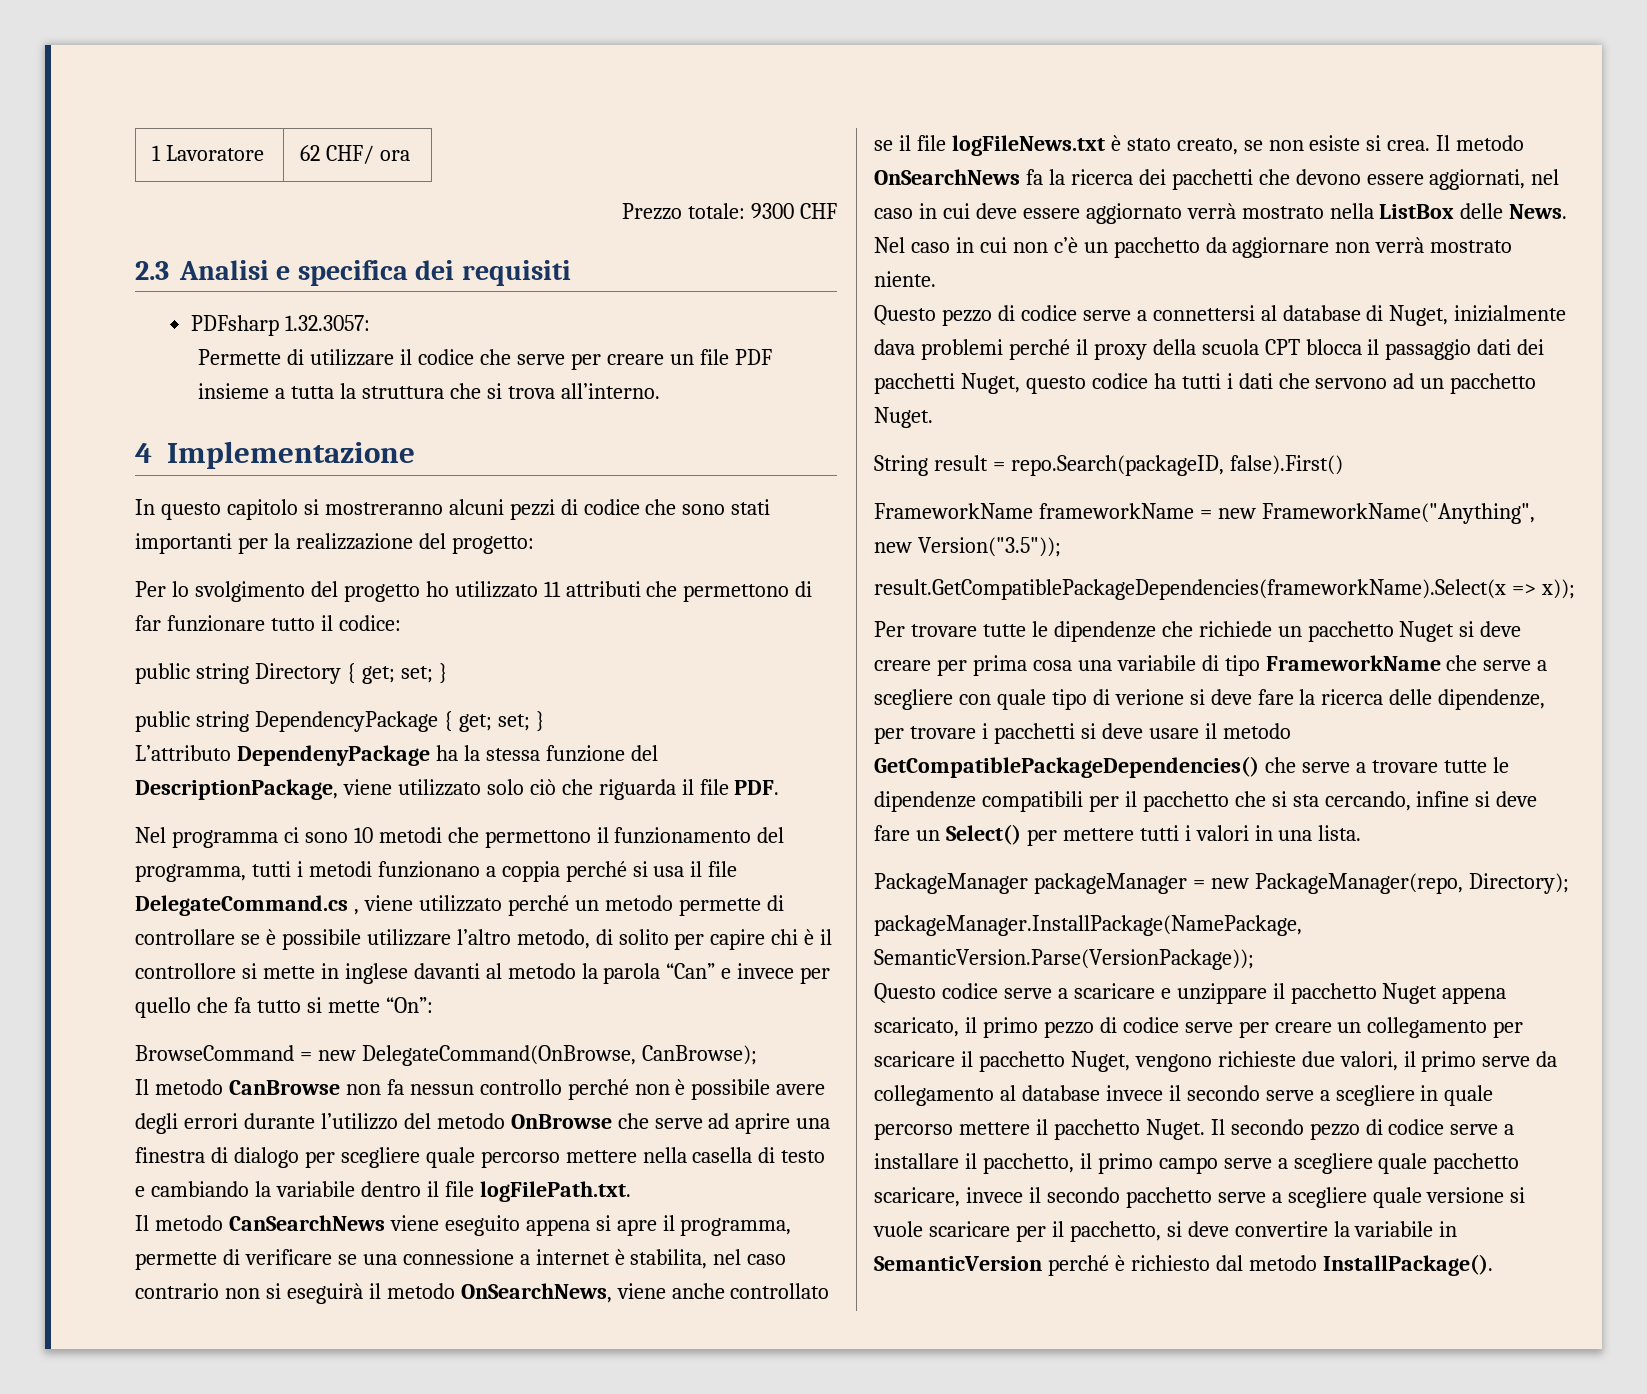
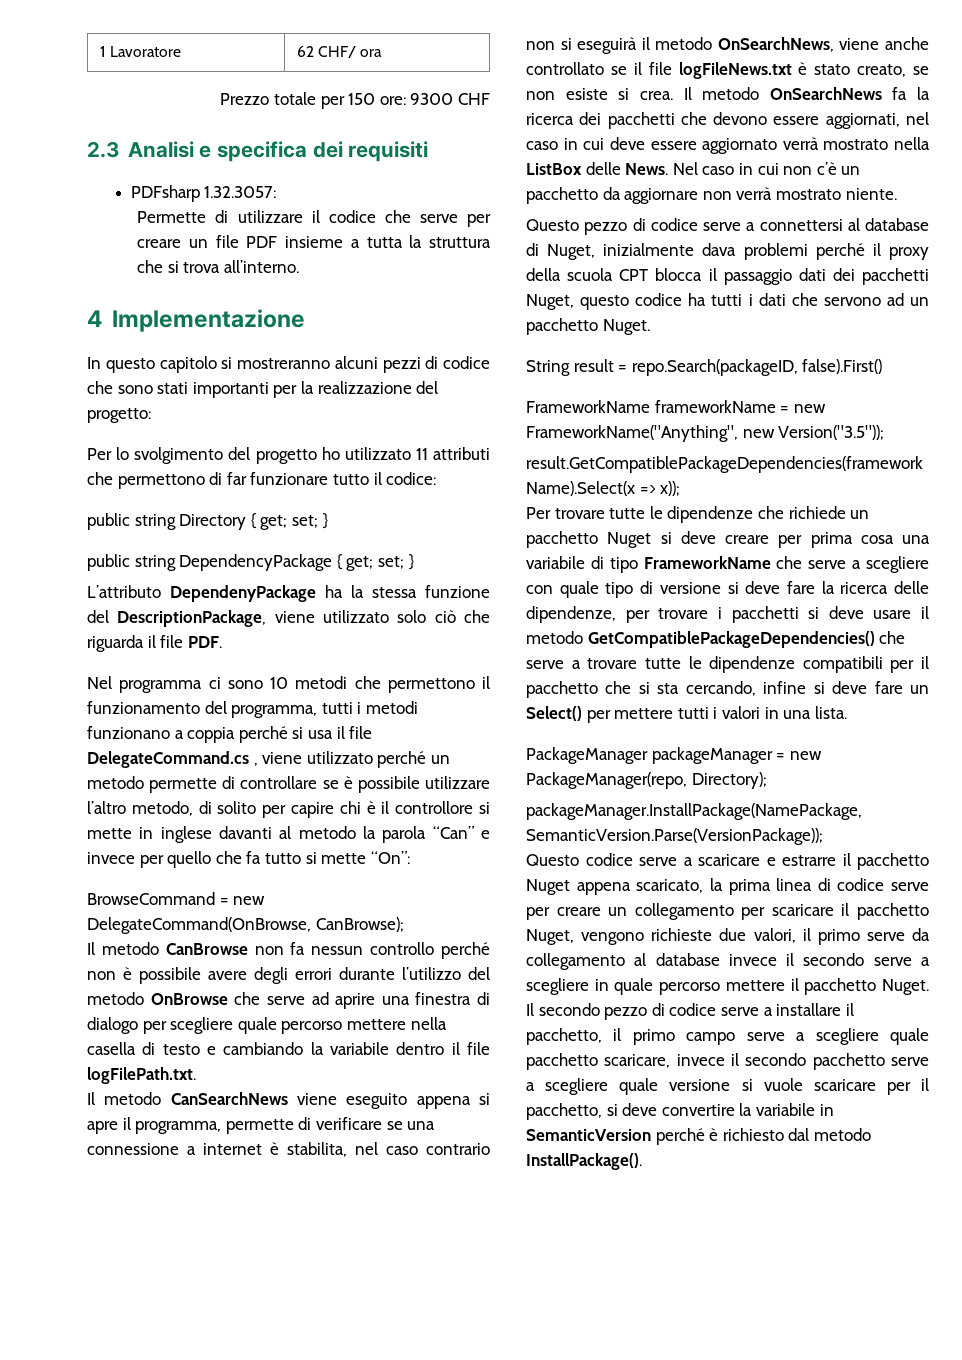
- Prezzo totale: 9300 CHF
+ Prezzo totale per 150 ore: 9300 CHF
- Per trovare tutte le dipendenze che richiede un pacchetto Nuget si deve creare per prima cosa una variabile di tipo FrameworkName che serve a scegliere con quale tipo di verione si deve fare la ricerca delle dipendenze, per trovare i pacchetti si deve usare il metodo GetCompatiblePackageDependencies() che serve a trovare tutte le dipendenze compatibili per il pacchetto che si sta cercando, infine si deve fare un Select() per mettere tutti i valori in una lista.
+ Per trovare tutte le dipendenze che richiede un pacchetto Nuget si deve creare per prima cosa una variabile di tipo FrameworkName che serve a scegliere con quale tipo di versione si deve fare la ricerca delle dipendenze, per trovare i pacchetti si deve usare il metodo GetCompatiblePackageDependencies() che serve a trovare tutte le dipendenze compatibili per il pacchetto che si sta cercando, infine si deve fare un Select() per mettere tutti i valori in una lista.
- Questo codice serve a scaricare e unzippare il pacchetto Nuget appena scaricato, il primo pezzo di codice serve per creare un collegamento per scaricare il pacchetto Nuget, vengono richieste due valori, il primo serve da collegamento al database invece il secondo serve a scegliere in quale percorso mettere il pacchetto Nuget.
+ Questo codice serve a scaricare e estrarre il pacchetto Nuget appena scaricato, la prima linea di codice serve per creare un collegamento per scaricare il pacchetto Nuget, vengono richieste due valori, il primo serve da collegamento al database invece il secondo serve a scegliere in quale percorso mettere il pacchetto Nuget.

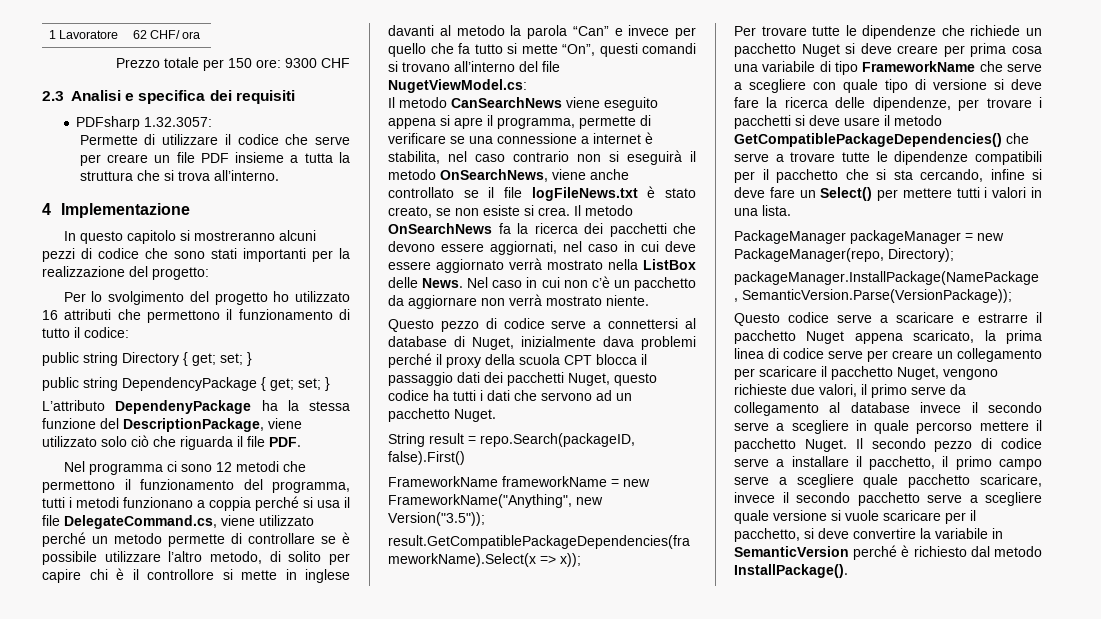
- Per lo svolgimento del progetto ho utilizzato 11 attributi che permettono di far funzionare tutto il codice:
+ Per lo svolgimento del progetto ho utilizzato 16 attributi che permettono il funzionamento di tutto il codice:
- Nel programma ci sono 10 metodi che permettono il funzionamento del programma, tutti i metodi funzionano a coppia perché si usa il file DelegateCommand.cs , viene utilizzato perché un metodo permette di controllare se è possibile utilizzare l’altro metodo, di solito per capire chi è il controllore si mette in inglese davanti al metodo la parola “Can” e invece per quello che fa tutto si mette “On”:
- BrowseCommand = new DelegateCommand(OnBrowse, CanBrowse);
- Il metodo CanBrowse non fa nessun controllo perché non è possibile avere degli errori durante l’utilizzo del metodo OnBrowse che serve ad aprire una finestra di dialogo per scegliere quale percorso mettere nella casella di testo e cambiando la variabile dentro il file logFilePath.txt.
+ Nel programma ci sono 12 metodi che permettono il funzionamento del programma, tutti i metodi funzionano a coppia perché si usa il file DelegateCommand.cs, viene utilizzato perché un metodo permette di controllare se è possibile utilizzare l’altro metodo, di solito per capire chi è il controllore si mette in inglese davanti al metodo la parola “Can” e invece per quello che fa tutto si mette “On”, questi comandi si trovano all’interno del file NugetViewModel.cs:

